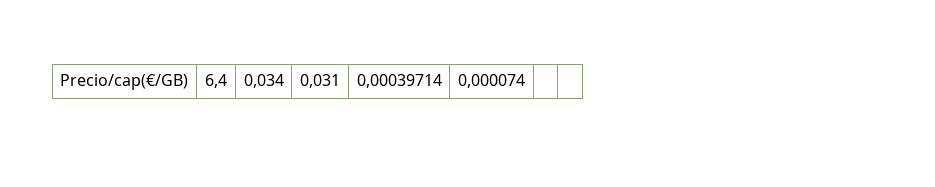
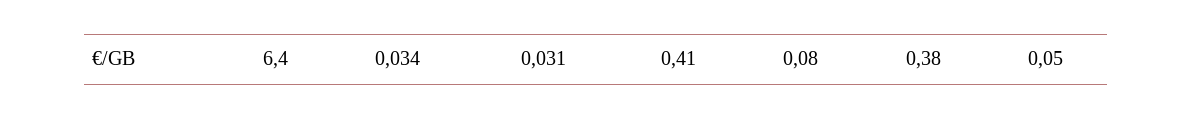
- Precio/cap(€/GB) | 6,4 | 0,034 | 0,031 | 0,00039714 | 0,000074 | |
+ €/GB | 6,4 | 0,034 | 0,031 | 0,41 | 0,08 | 0,38 | 0,05

